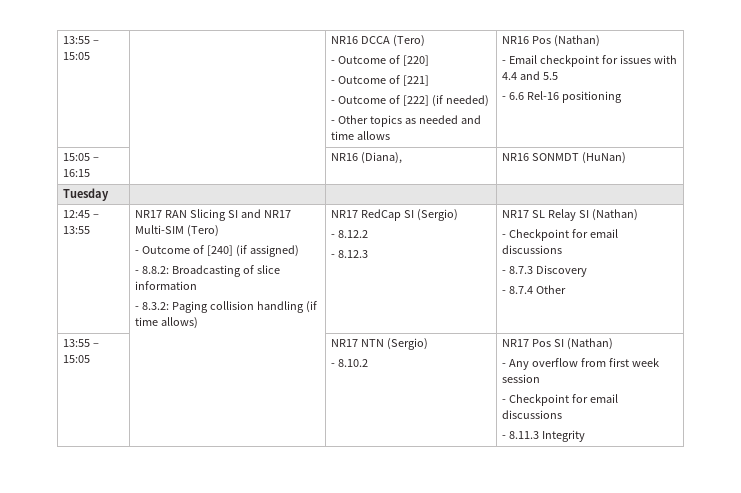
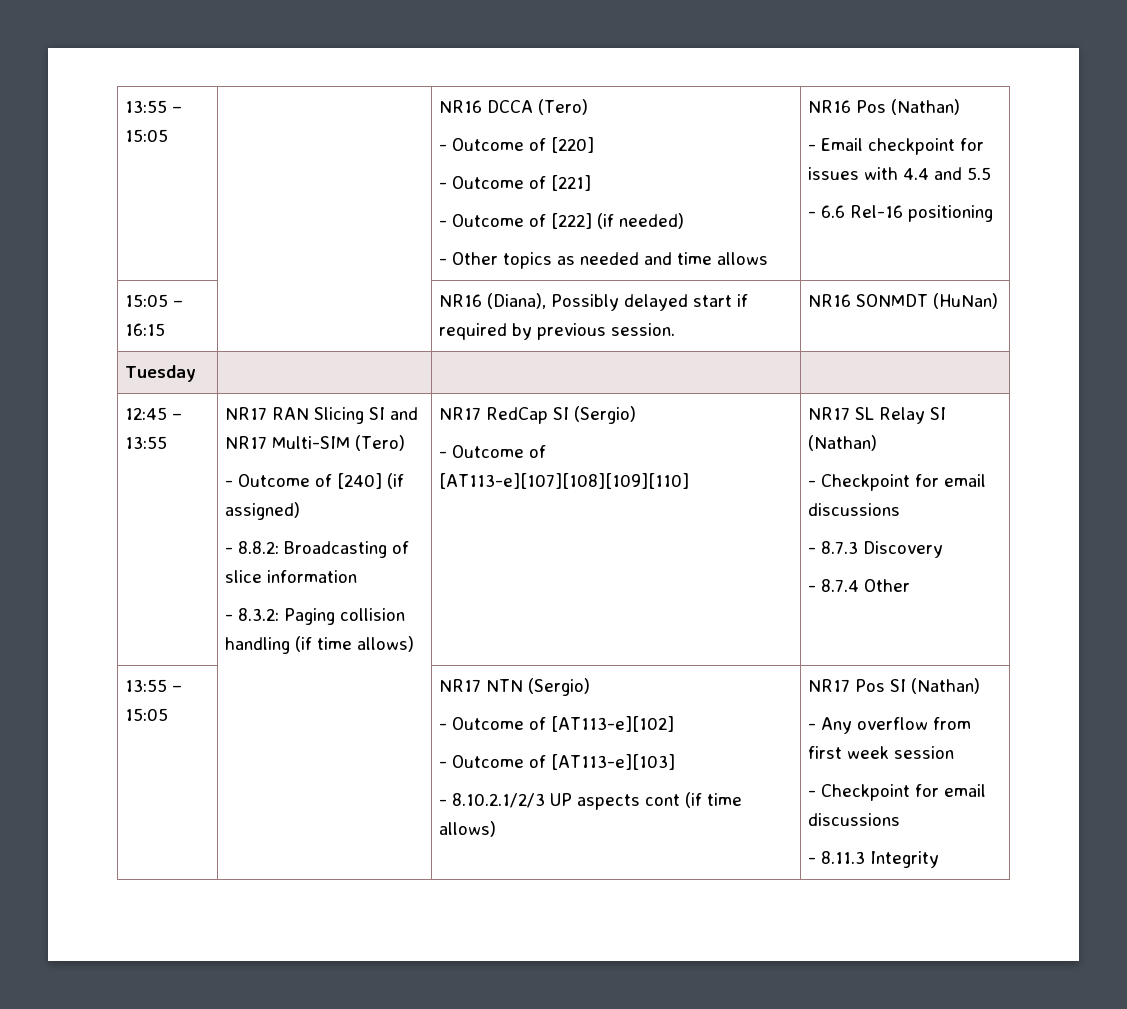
- 15:05 – 16:15 | | NR16 (Diana), | NR16 SONMDT (HuNan)
+ 15:05 – 16:15 | | NR16 (Diana), Possibly delayed start if required by previous session. | NR16 SONMDT (HuNan)
- - 8.12.2
- - 8.12.3
+ - Outcome of [AT113-e][107][108][109][110]
- - 8.10.2
+ - Outcome of [AT113-e][102]
+ - Outcome of [AT113-e][103]
+ - 8.10.2.1/2/3 UP aspects cont (if time allows)

